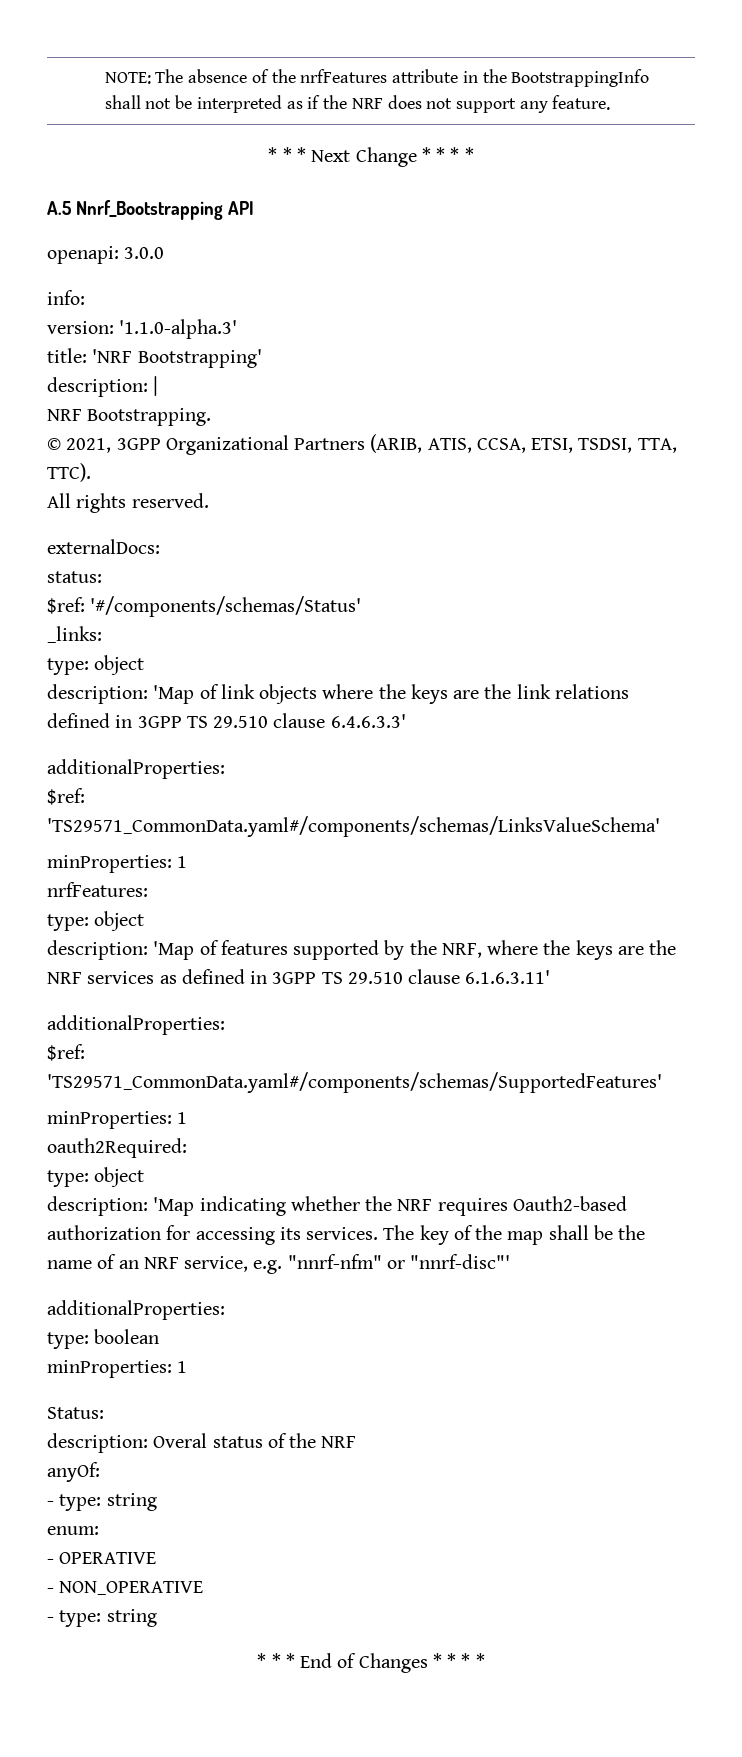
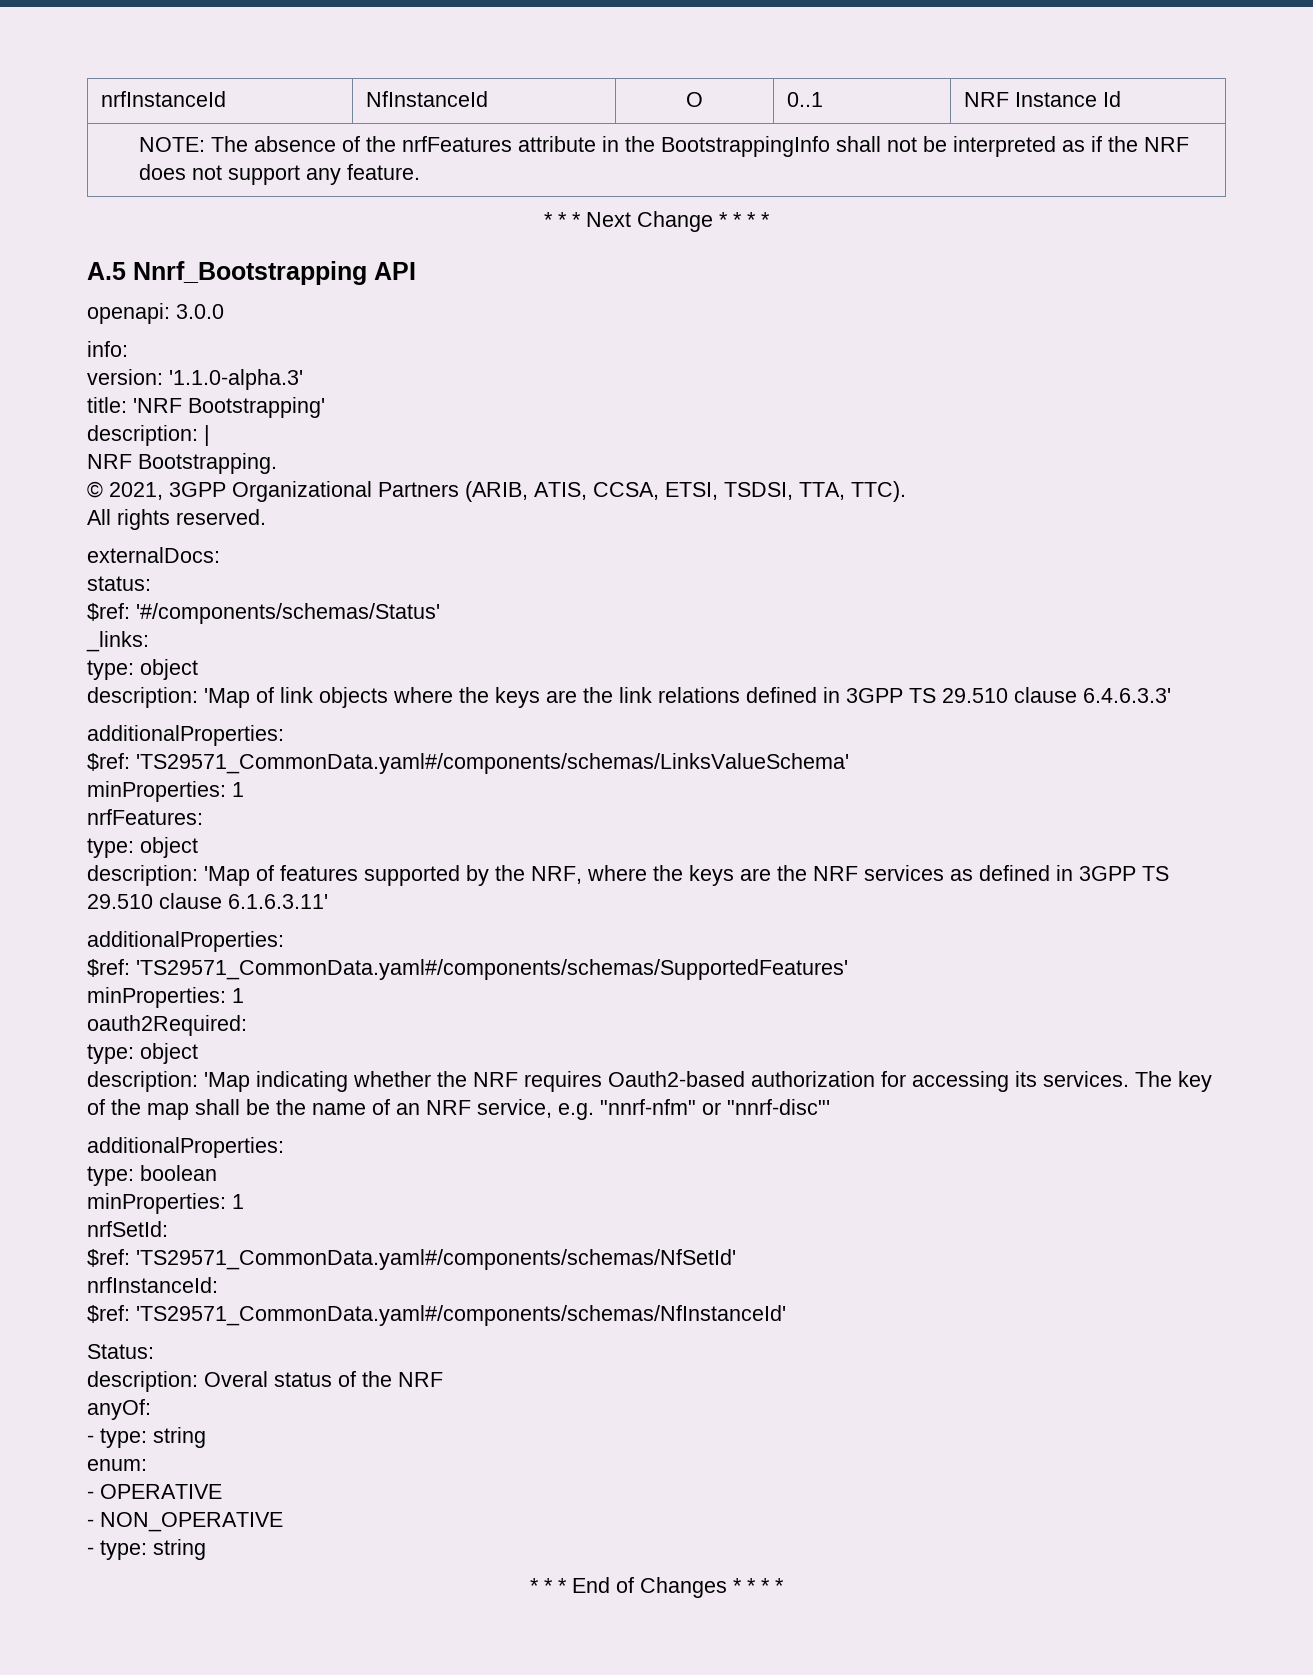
+ nrfInstanceId | NfInstanceId | O | 0..1 | NRF Instance Id
+ nrfSetId:
+ $ref: 'TS29571_CommonData.yaml#/components/schemas/NfSetId'
+ nrfInstanceId:
+ $ref: 'TS29571_CommonData.yaml#/components/schemas/NfInstanceId'

